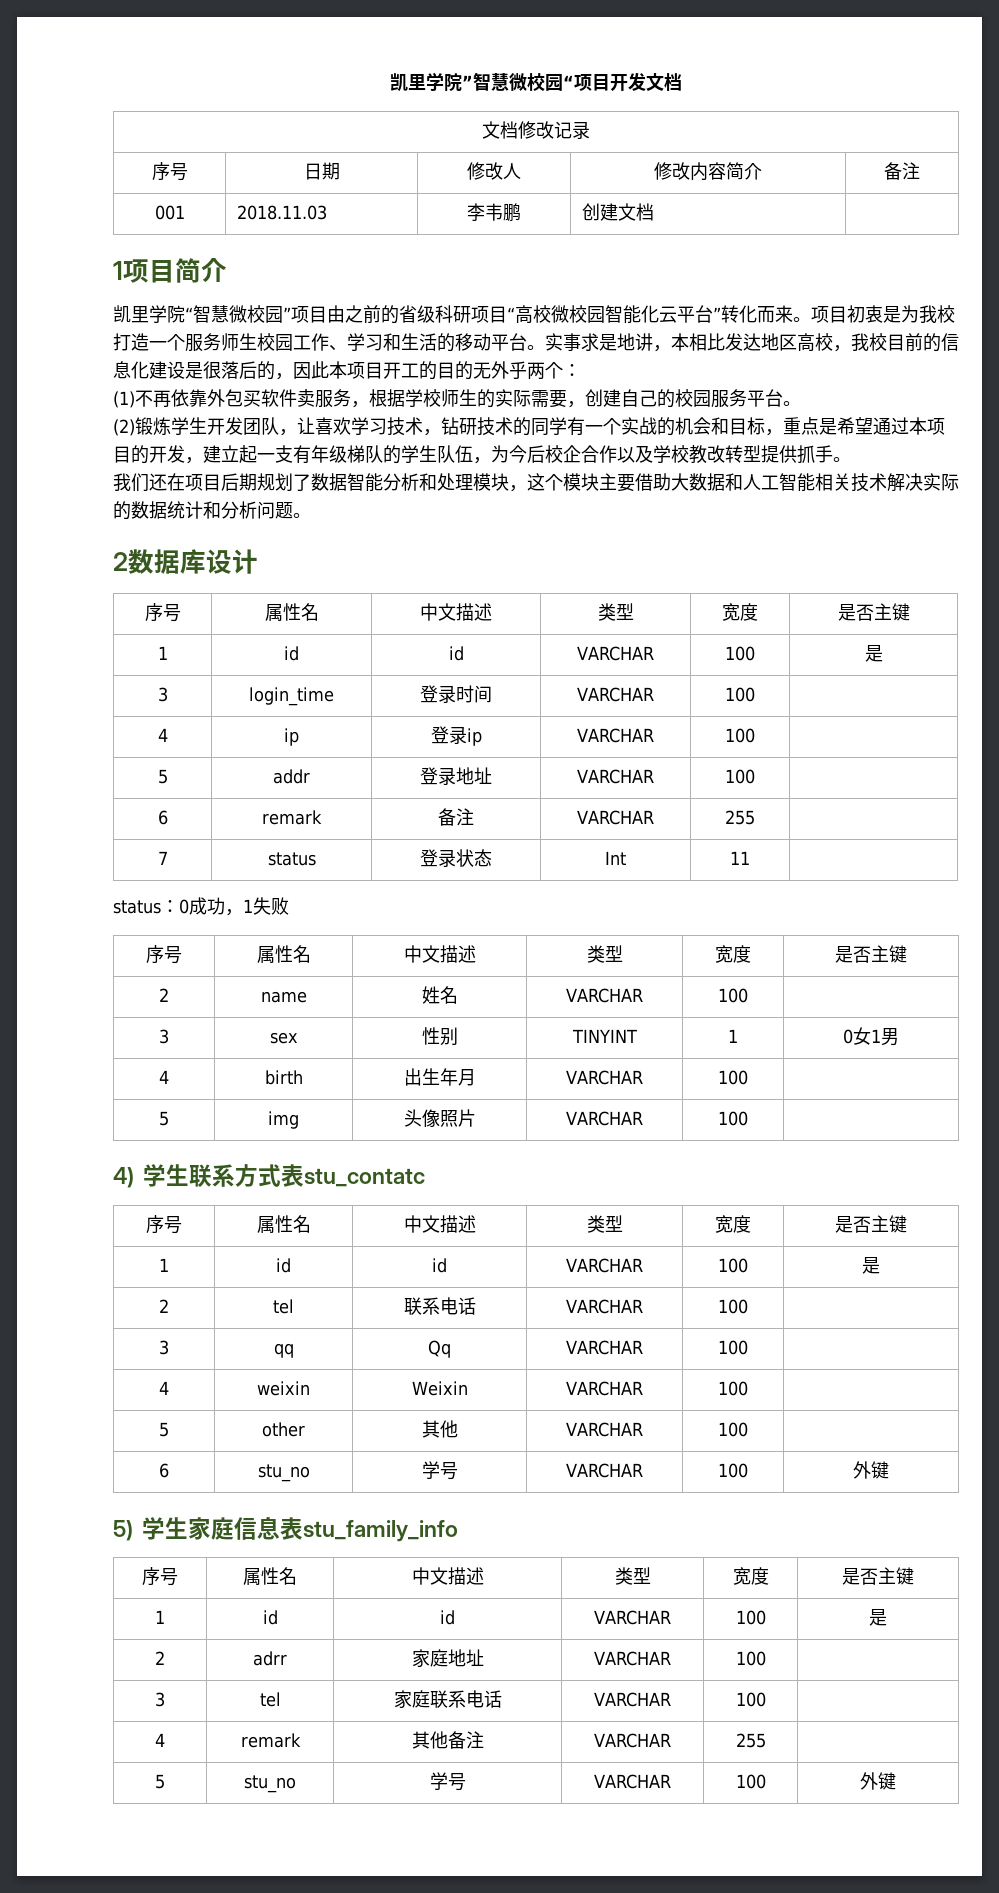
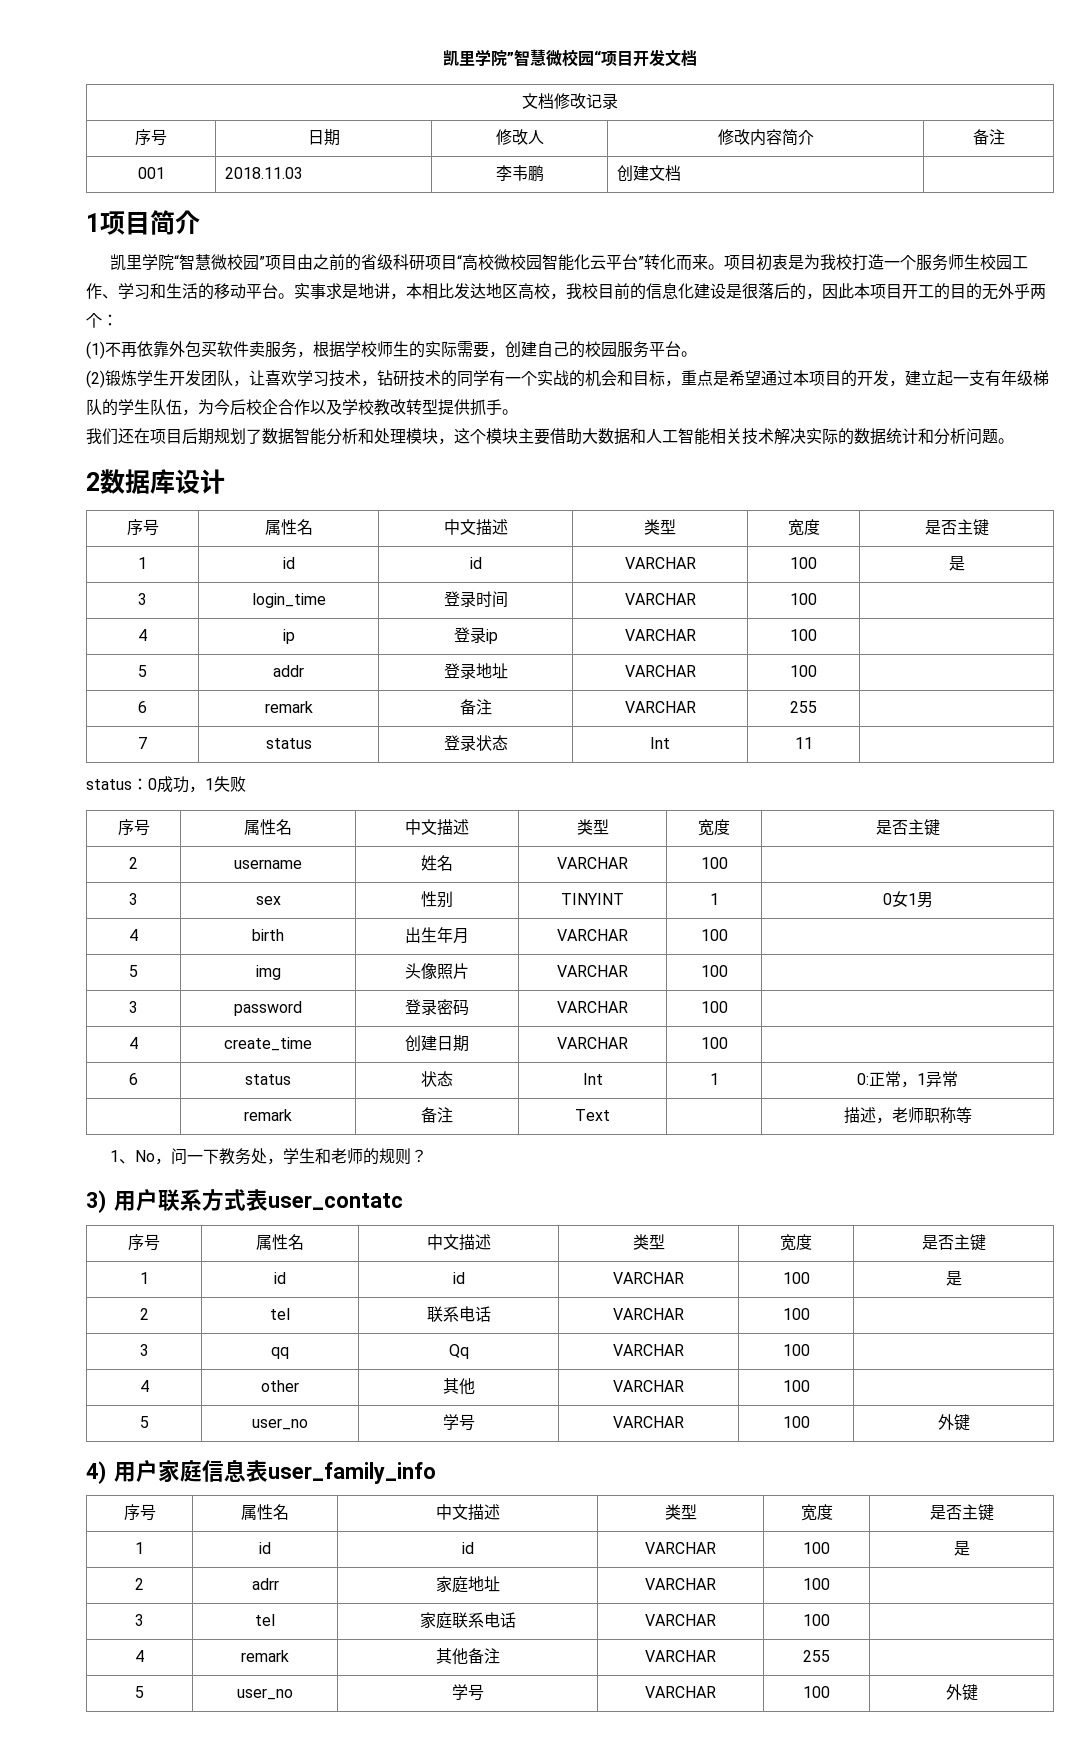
- 2 | name | 姓名 | VARCHAR | 100 |
+ 2 | username | 姓名 | VARCHAR | 100 |
- 4)学生联系方式表stu_contatc
+ 3 | password | 登录密码 | VARCHAR | 100 |
+ 4 | create_time | 创建日期 | VARCHAR | 100 |
+ 6 | status | 状态 | Int | 1 | 0:正常，1异常
+ | remark | 备注 | Text | | 描述，老师职称等
+ 1、No，问一下教务处，学生和老师的规则？
+ 3)用户联系方式表user_contatc
- 4 | weixin | Weixin | VARCHAR | 100 |
- 5 | other | 其他 | VARCHAR | 100 |
- 6 | stu_no | 学号 | VARCHAR | 100 | 外键
+ 4 | other | 其他 | VARCHAR | 100 |
+ 5 | user_no | 学号 | VARCHAR | 100 | 外键
- 5)学生家庭信息表stu_family_info
+ 4)用户家庭信息表user_family_info
  4 | remark | 其他备注 | VARCHAR | 255 |
- 5 | stu_no | 学号 | VARCHAR | 100 | 外键
+ 5 | user_no | 学号 | VARCHAR | 100 | 外键

